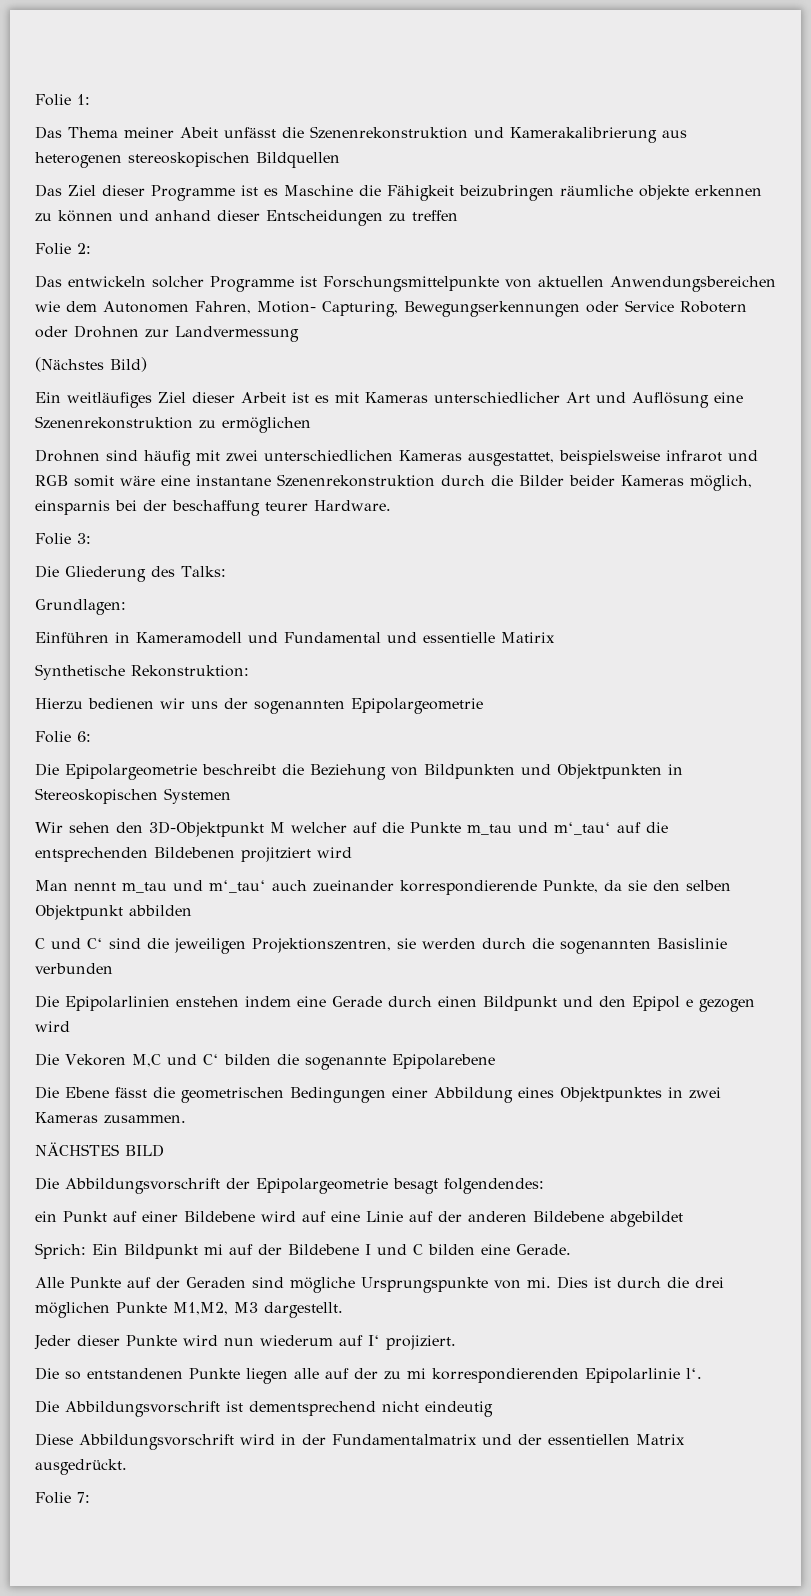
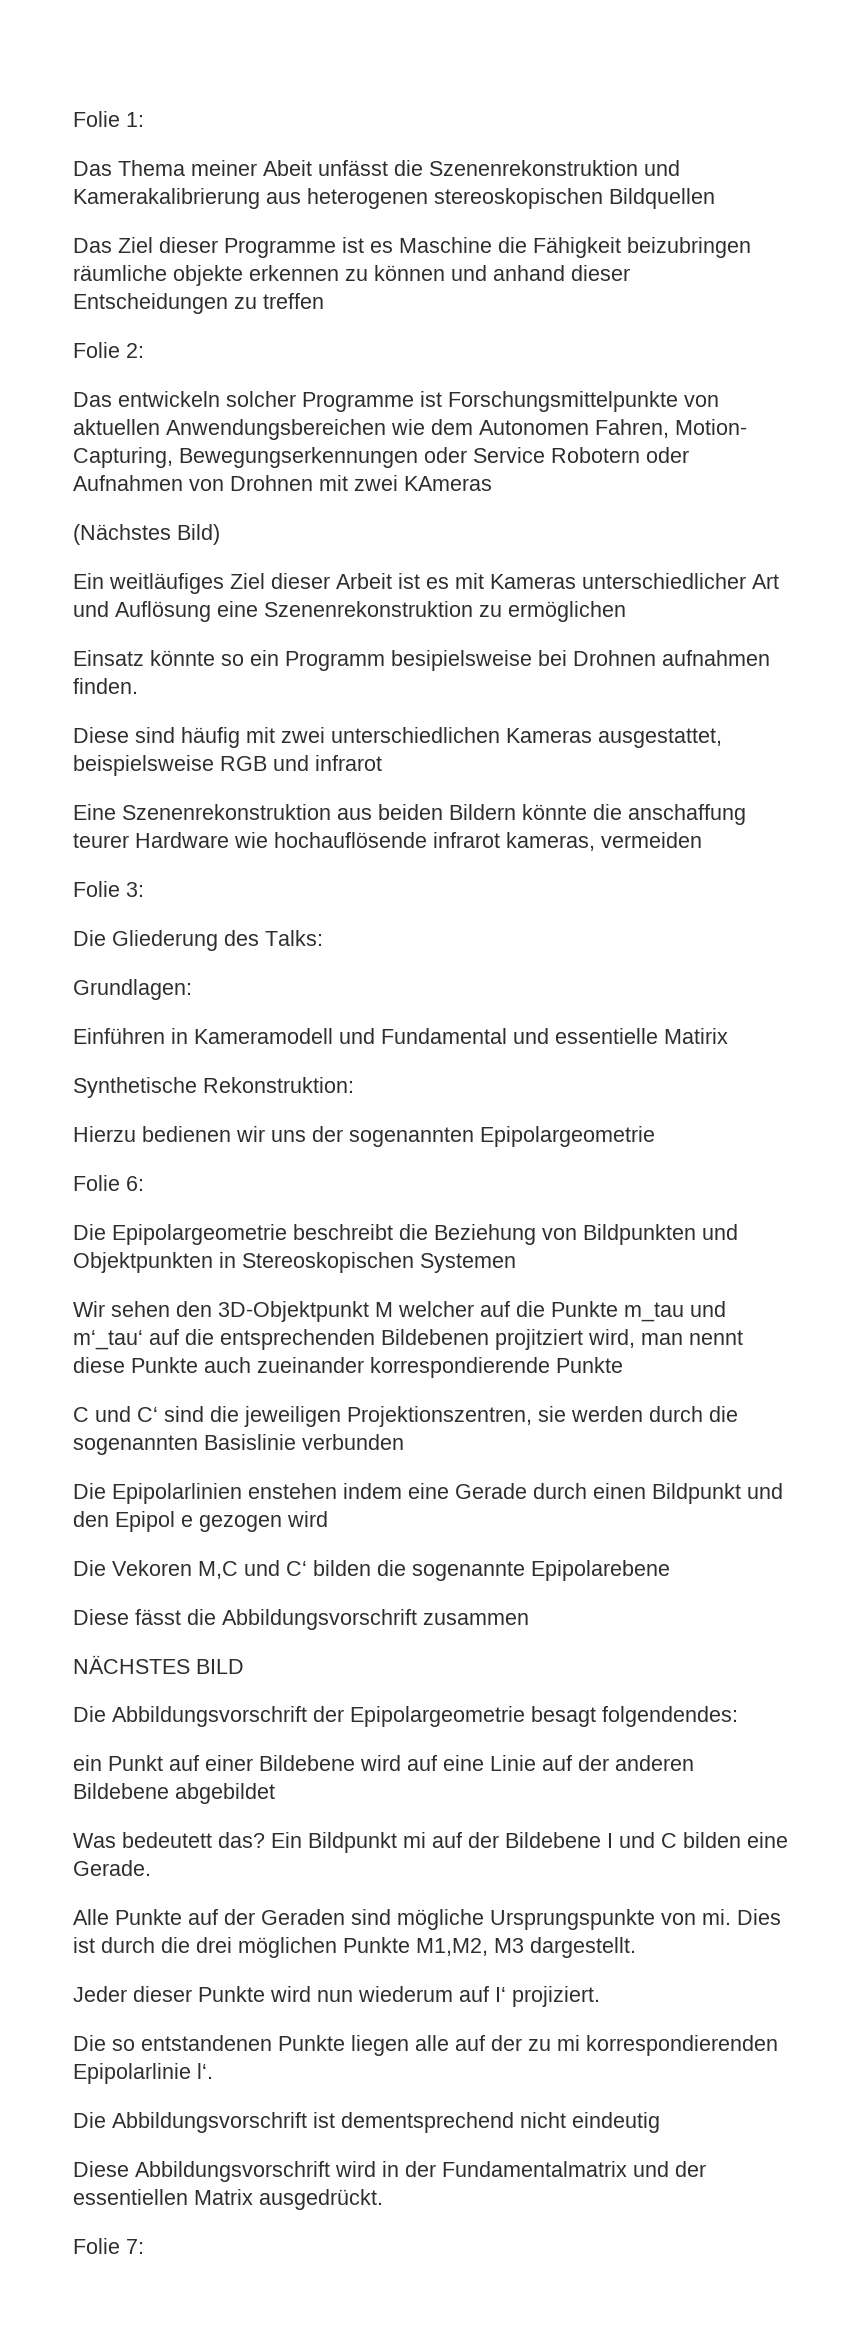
- Das entwickeln solcher Programme ist Forschungsmittelpunkte von aktuellen Anwendungsbereichen wie dem Autonomen Fahren, Motion- Capturing, Bewegungserkennungen oder Service Robotern oder Drohnen zur Landvermessung
+ Das entwickeln solcher Programme ist Forschungsmittelpunkte von aktuellen Anwendungsbereichen wie dem Autonomen Fahren, Motion- Capturing, Bewegungserkennungen oder Service Robotern oder Aufnahmen von Drohnen mit zwei KAmeras
- Drohnen sind häufig mit zwei unterschiedlichen Kameras ausgestattet, beispielsweise infrarot und RGB somit wäre eine instantane Szenenrekonstruktion durch die Bilder beider Kameras möglich, einsparnis bei der beschaffung teurer Hardware.
+ Einsatz könnte so ein Programm besipielsweise bei Drohnen aufnahmen finden.
+ Diese sind häufig mit zwei unterschiedlichen Kameras ausgestattet, beispielsweise RGB und infrarot
+ Eine Szenenrekonstruktion aus beiden Bildern könnte die anschaffung teurer Hardware wie hochauflösende infrarot kameras, vermeiden
- Wir sehen den 3D-Objektpunkt M welcher auf die Punkte m_tau und m‘_tau‘ auf die entsprechenden Bildebenen projitziert wird
- Man nennt m_tau und m‘_tau‘ auch zueinander korrespondierende Punkte, da sie den selben Objektpunkt abbilden
+ Wir sehen den 3D-Objektpunkt M welcher auf die Punkte m_tau und m‘_tau‘ auf die entsprechenden Bildebenen projitziert wird, man nennt diese Punkte auch zueinander korrespondierende Punkte
- Die Ebene fässt die geometrischen Bedingungen einer Abbildung eines Objektpunktes in zwei Kameras zusammen.
+ Diese fässt die Abbildungsvorschrift zusammen
- Sprich: Ein Bildpunkt mi auf der Bildebene I und C bilden eine Gerade.
+ Was bedeutett das? Ein Bildpunkt mi auf der Bildebene I und C bilden eine Gerade.

